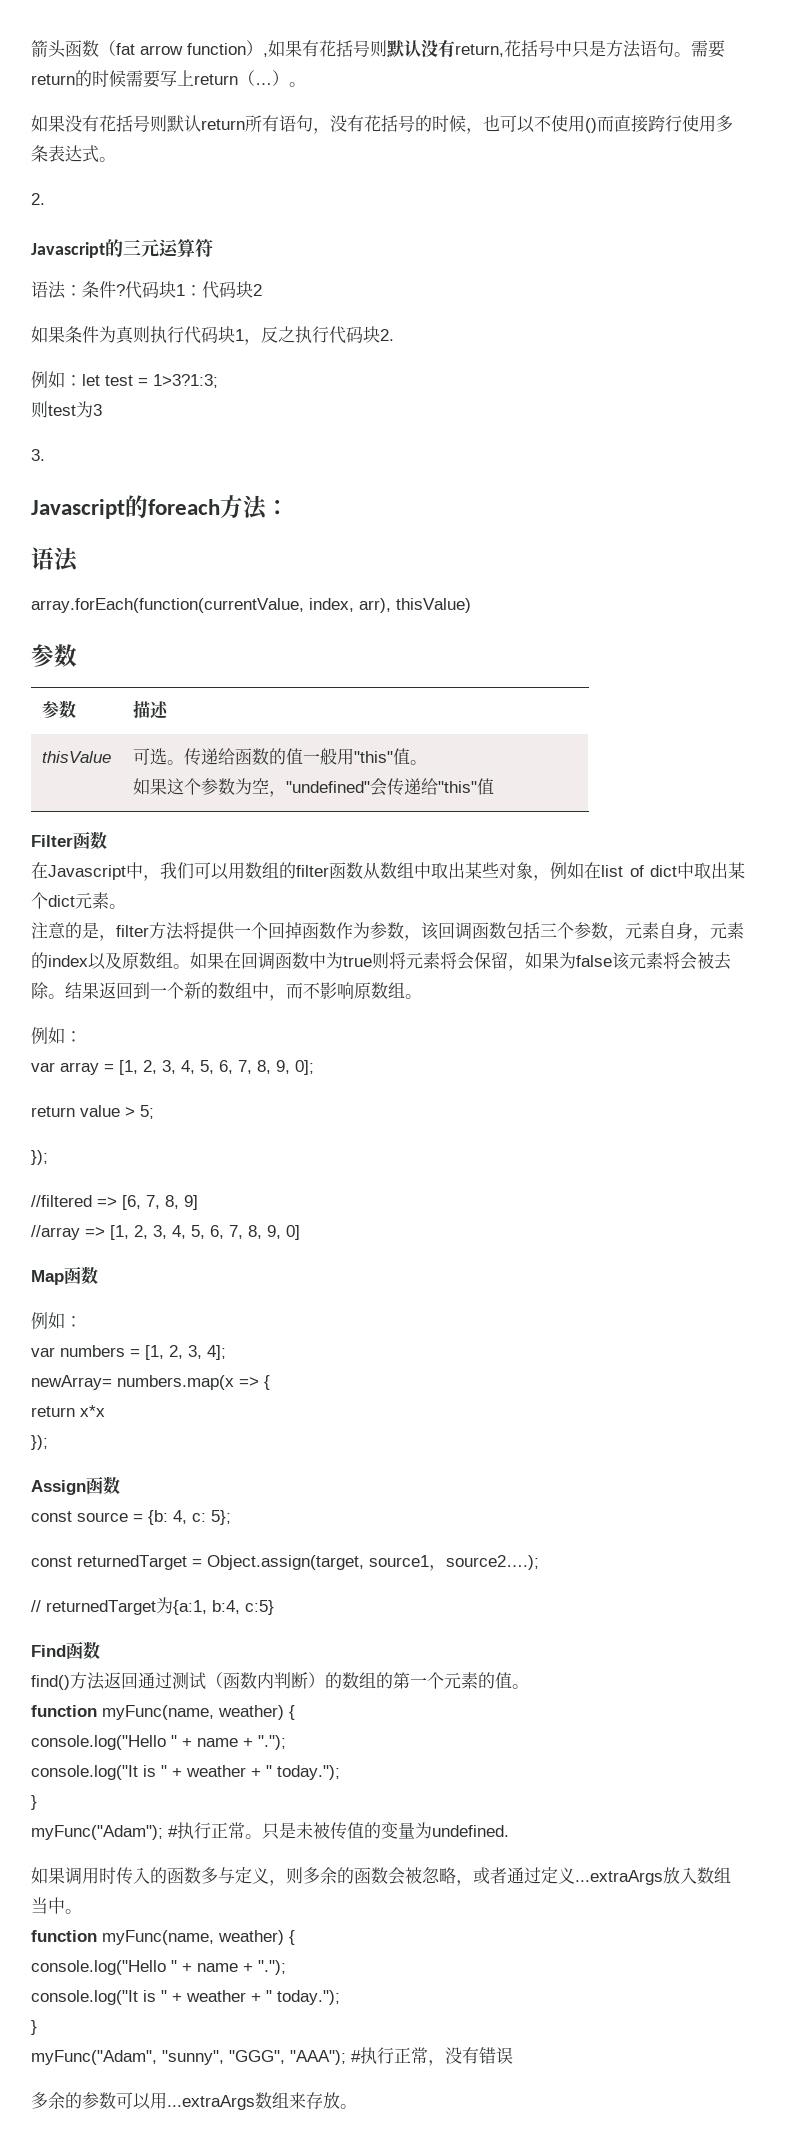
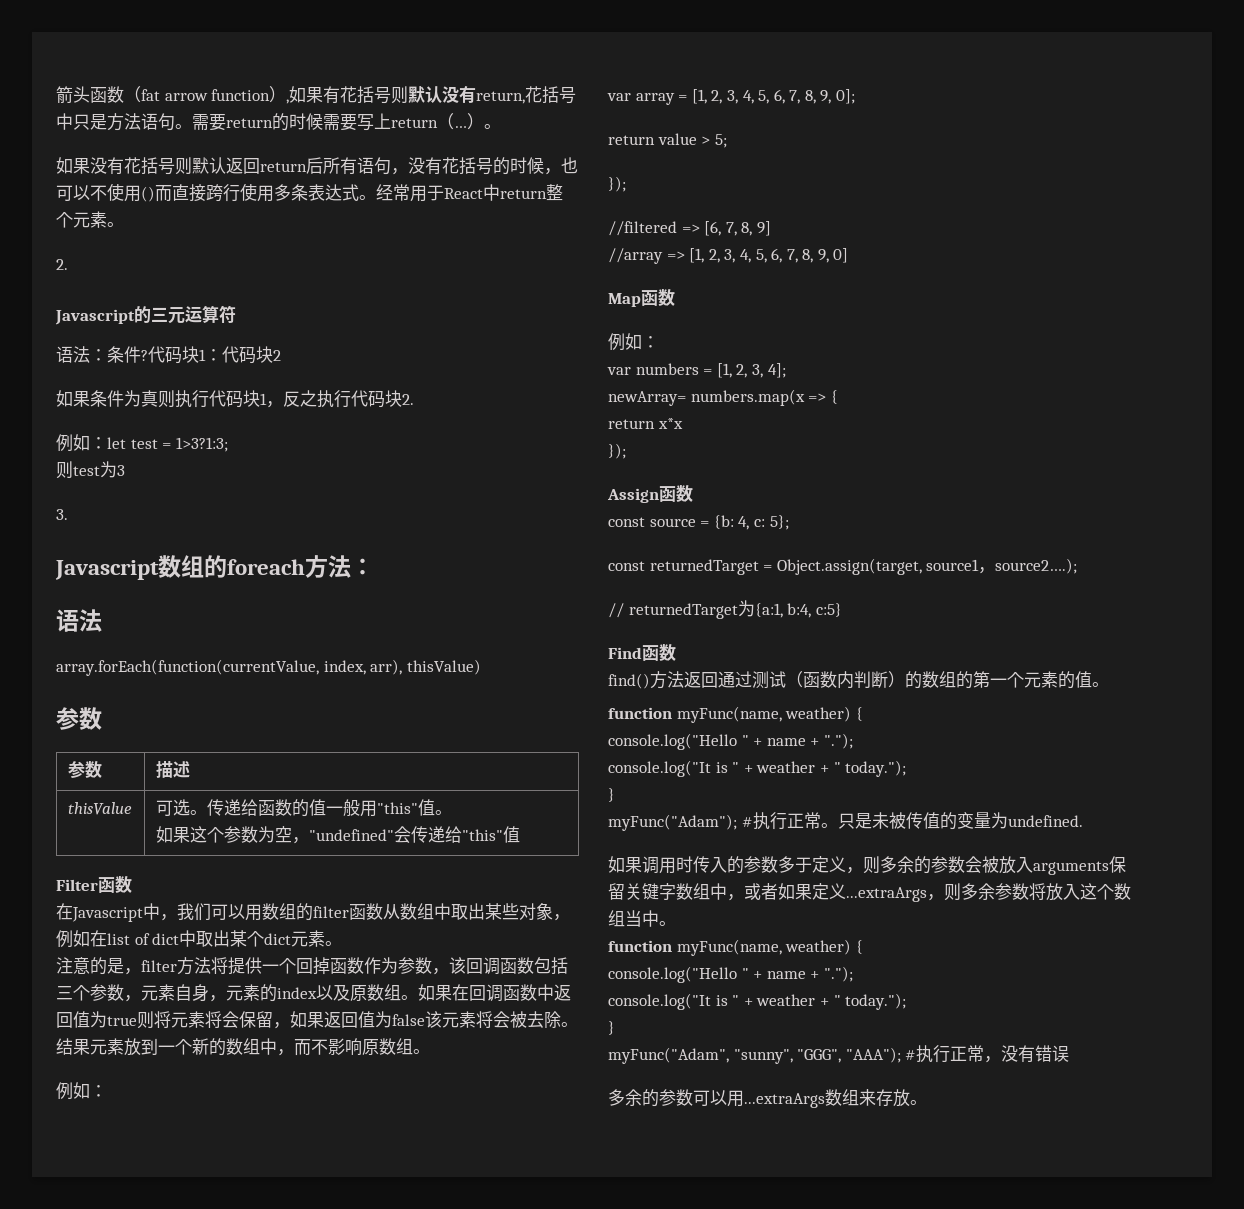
- 如果没有花括号则默认return所有语句，没有花括号的时候，也可以不使用()而直接跨行使用多条表达式。
+ 如果没有花括号则默认返回return后所有语句，没有花括号的时候，也可以不使用()而直接跨行使用多条表达式。经常用于React中return整个元素。
- Javascript的foreach方法：
+ Javascript数组的foreach方法：
- 如果在回调函数中为true则将元素将会保留，如果为false该元素将会被去除。
+ 如果在回调函数中返回值为true则将元素将会保留，如果返回值为false该元素将会被去除。
- 结果返回到一个新的数组中，而不影响原数组。
+ 结果元素放到一个新的数组中，而不影响原数组。
- 如果调用时传入的函数多与定义，则多余的函数会被忽略，或者通过定义...extraArgs放入数组当中。
+ 如果调用时传入的参数多于定义，则多余的参数会被放入arguments保留关键字数组中，或者如果定义...extraArgs，则多余参数将放入这个数组当中。

